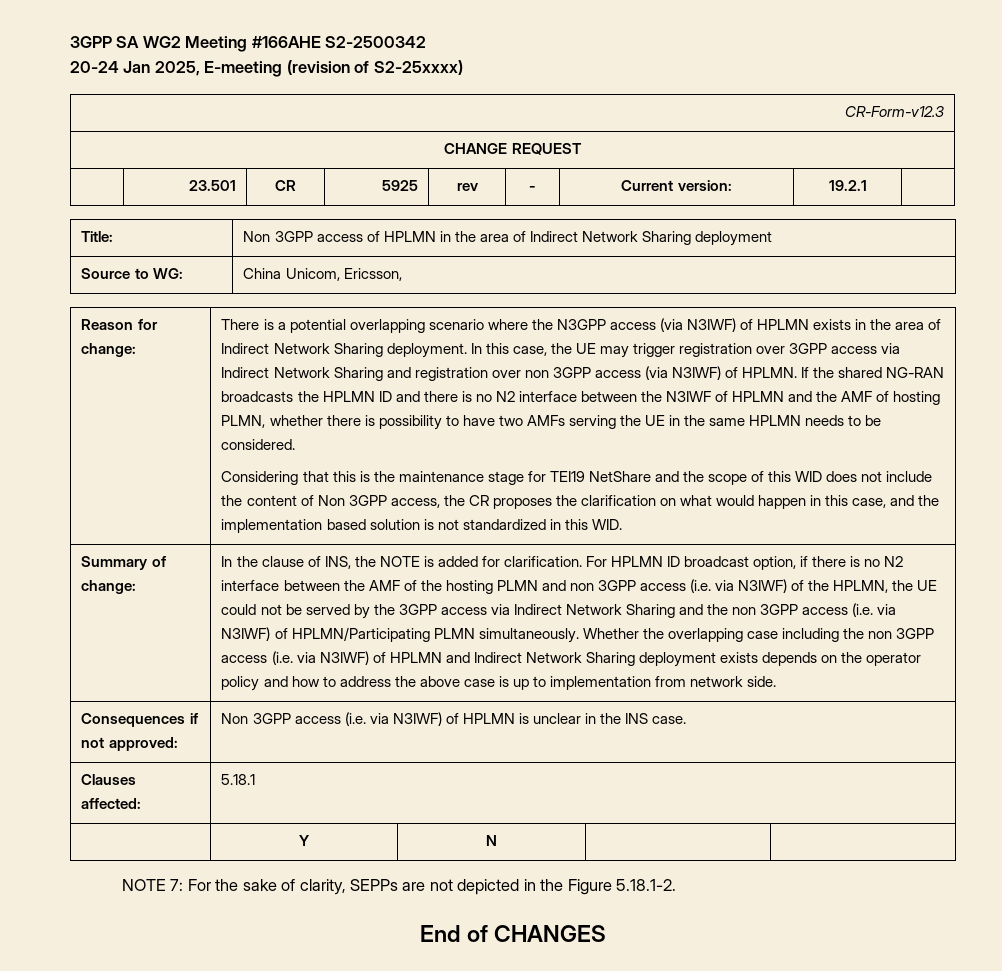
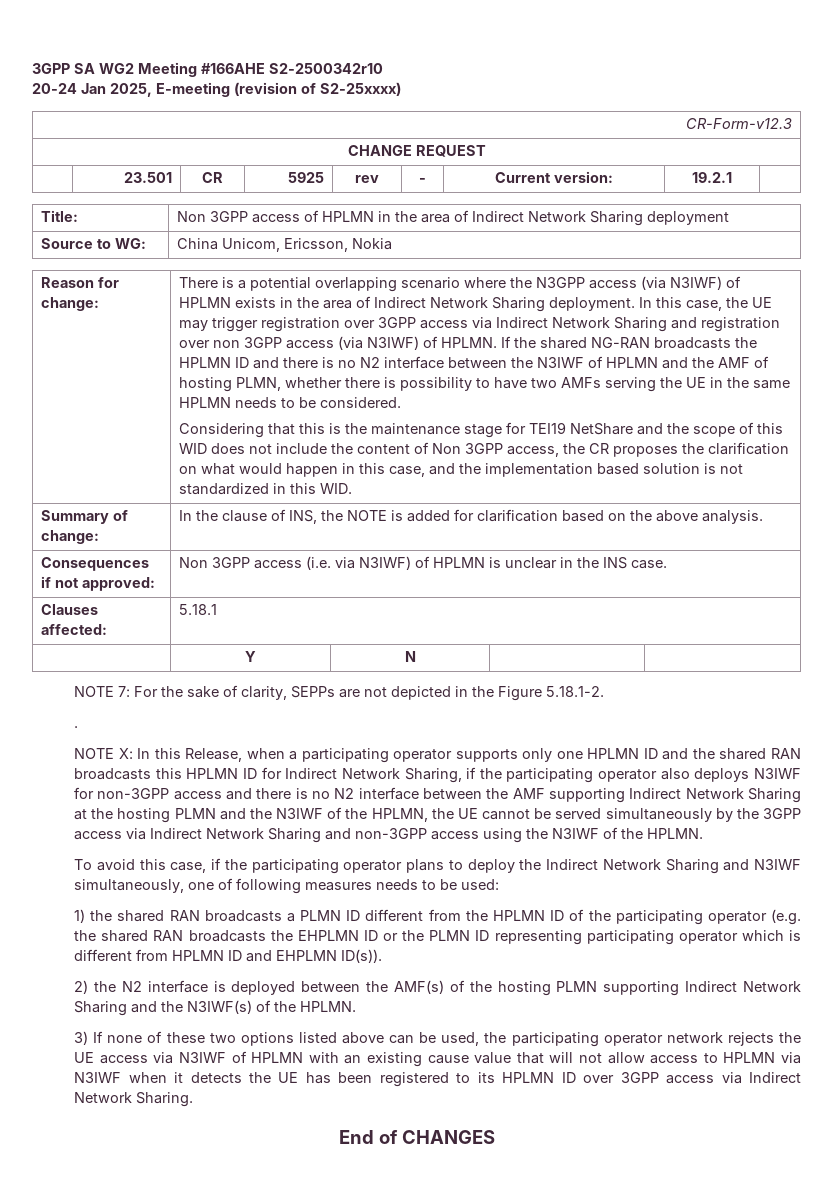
- 3GPP SA WG2 Meeting #166AHE S2-2500342
+ 3GPP SA WG2 Meeting #166AHE S2-2500342r10
- Source to WG: | China Unicom, Ericsson,
+ Source to WG: | China Unicom, Ericsson, Nokia
- In the clause of INS, the NOTE is added for clarification. For HPLMN ID broadcast option, if there is no N2 interface between the AMF of the hosting PLMN and non 3GPP access (i.e. via N3IWF) of the HPLMN, the UE could not be served by the 3GPP access via Indirect Network Sharing and the non 3GPP access (i.e. via N3IWF) of HPLMN/Participating PLMN simultaneously. Whether the overlapping case including the non 3GPP access (i.e. via N3IWF) of HPLMN and Indirect Network Sharing deployment exists depends on the operator policy and how to address the above case is up to implementation from network side.
+ In the clause of INS, the NOTE is added for clarification based on the above analysis.
+ .
+ NOTE X: In this Release, when a participating operator supports only one HPLMN ID and the shared RAN broadcasts this HPLMN ID for Indirect Network Sharing, if the participating operator also deploys N3IWF for non-3GPP access and there is no N2 interface between the AMF supporting Indirect Network Sharing at the hosting PLMN and the N3IWF of the HPLMN, the UE cannot be served simultaneously by the 3GPP access via Indirect Network Sharing and non-3GPP access using the N3IWF of the HPLMN.
+ To avoid this case, if the participating operator plans to deploy the Indirect Network Sharing and N3IWF simultaneously, one of following measures needs to be used:
+ 1) the shared RAN broadcasts a PLMN ID different from the HPLMN ID of the participating operator (e.g. the shared RAN broadcasts the EHPLMN ID or the PLMN ID representing participating operator which is different from HPLMN ID and EHPLMN ID(s)).
+ 2) the N2 interface is deployed between the AMF(s) of the hosting PLMN supporting Indirect Network Sharing and the N3IWF(s) of the HPLMN.
+ 3) If none of these two options listed above can be used, the participating operator network rejects the UE access via N3IWF of HPLMN with an existing cause value that will not allow access to HPLMN via N3IWF when it detects the UE has been registered to its HPLMN ID over 3GPP access via Indirect Network Sharing.

